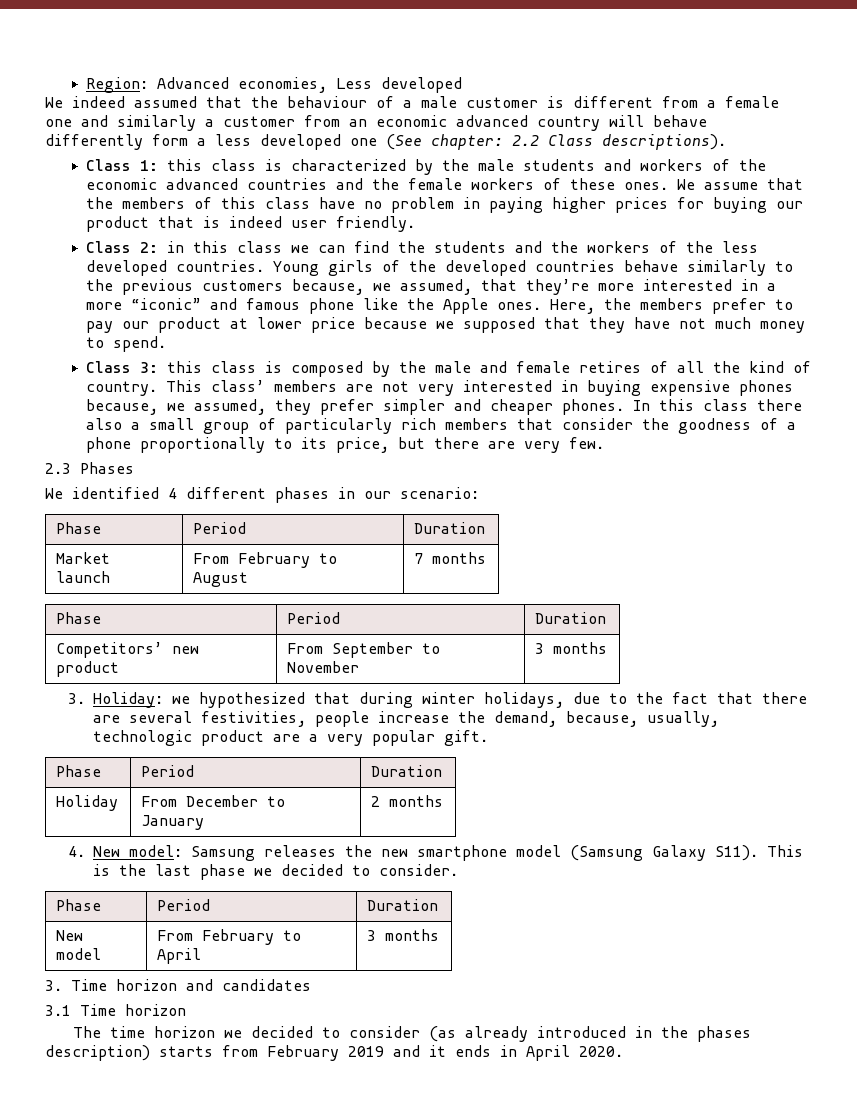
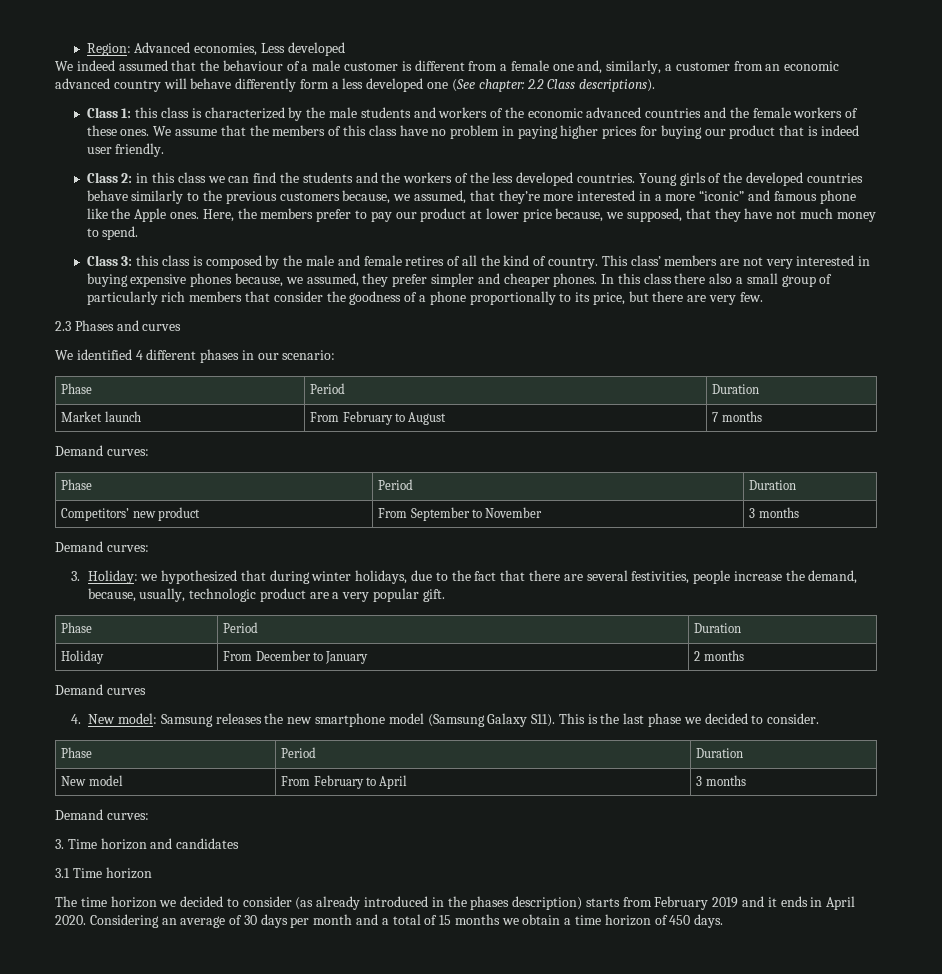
- We indeed assumed that the behaviour of a male customer is different from a female one and similarly a customer from an economic advanced country will behave differently form a less developed one (See chapter: 2.2 Class descriptions).
+ We indeed assumed that the behaviour of a male customer is different from a female one and, similarly, a customer from an economic advanced country will behave differently form a less developed one (See chapter: 2.2 Class descriptions).
- Here, the members prefer to pay our product at lower price because we supposed that they have not much money to spend.
+ Here, the members prefer to pay our product at lower price because, we supposed, that they have not much money to spend.
- 2.3 Phases
+ 2.3 Phases and curves
  Market launch | From February to August | 7 months
+ Demand curves:
  Competitors’ new product | From September to November | 3 months
+ Demand curves:
+ Demand curves
  New model | From February to April | 3 months
+ Demand curves:
+ Considering an average of 30 days per month and a total of 15 months we obtain a time horizon of 450 days.

